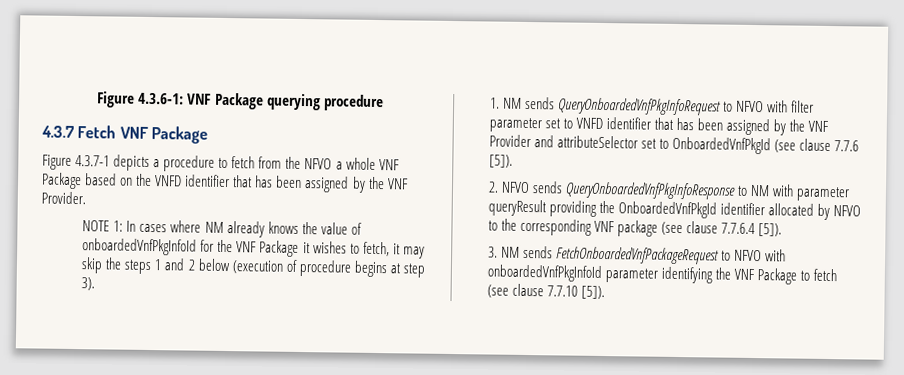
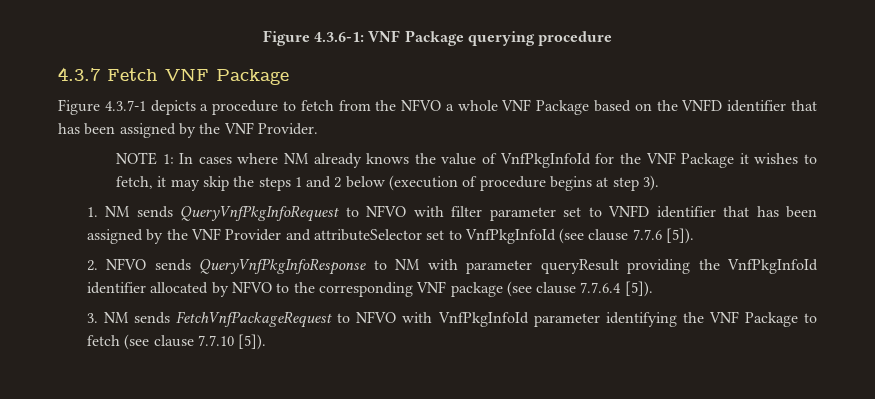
- NOTE 1: In cases where NM already knows the value of onboardedVnfPkgInfoId for the VNF Package it wishes to fetch, it may skip the steps 1 and 2 below (execution of procedure begins at step 3).
+ NOTE 1: In cases where NM already knows the value of VnfPkgInfoId for the VNF Package it wishes to fetch, it may skip the steps 1 and 2 below (execution of procedure begins at step 3).
- 1. NM sends QueryOnboardedVnfPkgInfoRequest to NFVO with filter parameter set to VNFD identifier that has been assigned by the VNF Provider and attributeSelector set to OnboardedVnfPkgId (see clause 7.7.6 [5]).
+ 1. NM sends QueryVnfPkgInfoRequest to NFVO with filter parameter set to VNFD identifier that has been assigned by the VNF Provider and attributeSelector set to VnfPkgInfoId (see clause 7.7.6 [5]).
- 2. NFVO sends QueryOnboardedVnfPkgInfoResponse to NM with parameter queryResult providing the OnboardedVnfPkgId identifier allocated by NFVO to the corresponding VNF package (see clause 7.7.6.4 [5]).
+ 2. NFVO sends QueryVnfPkgInfoResponse to NM with parameter queryResult providing the VnfPkgInfoId identifier allocated by NFVO to the corresponding VNF package (see clause 7.7.6.4 [5]).
- 3. NM sends FetchOnboardedVnfPackageRequest to NFVO with onboardedVnfPkgInfoId parameter identifying the VNF Package to fetch (see clause 7.7.10 [5]).
+ 3. NM sends FetchVnfPackageRequest to NFVO with VnfPkgInfoId parameter identifying the VNF Package to fetch (see clause 7.7.10 [5]).

